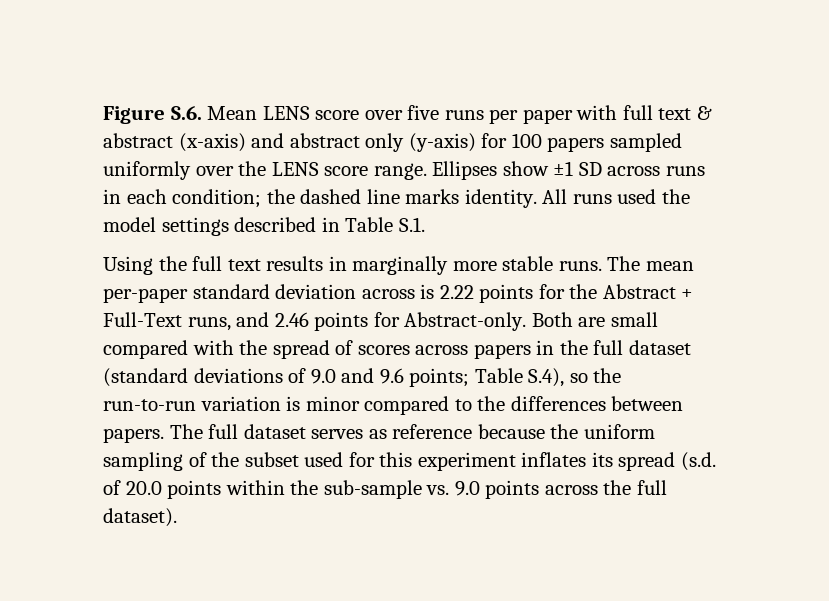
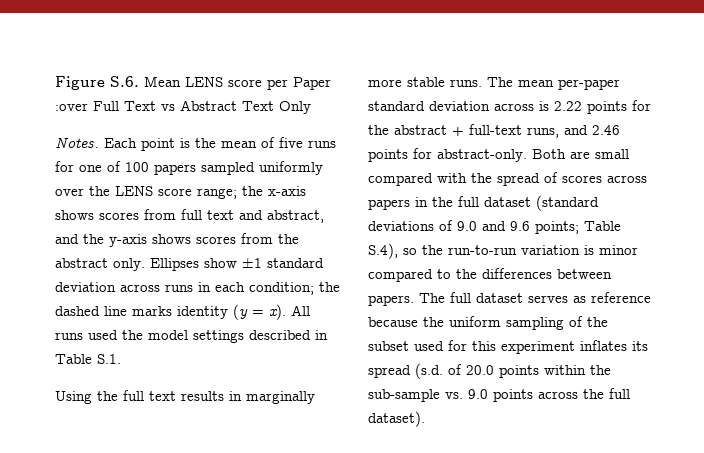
- Figure S.6. Mean LENS score over five runs per paper with full text & abstract (x-axis) and abstract only (y-axis) for 100 papers sampled uniformly over the LENS score range.
+ Figure S.6. Mean LENS score per Paper :over Full Text vs Abstract Text Only
+ Notes. Each point is the mean of five runs for one of 100 papers sampled uniformly over the LENS score range; the x-axis shows scores from full text and abstract, and the y-axis shows scores from the abstract only.
- Ellipses show ±1 SD across runs in each condition; the dashed line marks identity.
+ Ellipses show ±1 standard deviation across runs in each condition; the dashed line marks identity (y = x).
- The mean per-paper standard deviation across is 2.22 points for the Abstract + Full-Text runs, and 2.46 points for Abstract-only.
+ The mean per-paper standard deviation across is 2.22 points for the abstract + full-text runs, and 2.46 points for abstract-only.

